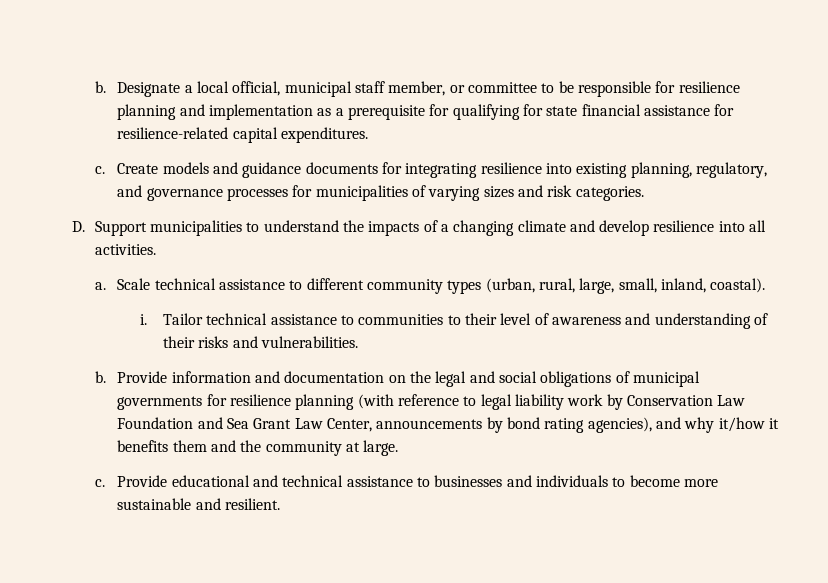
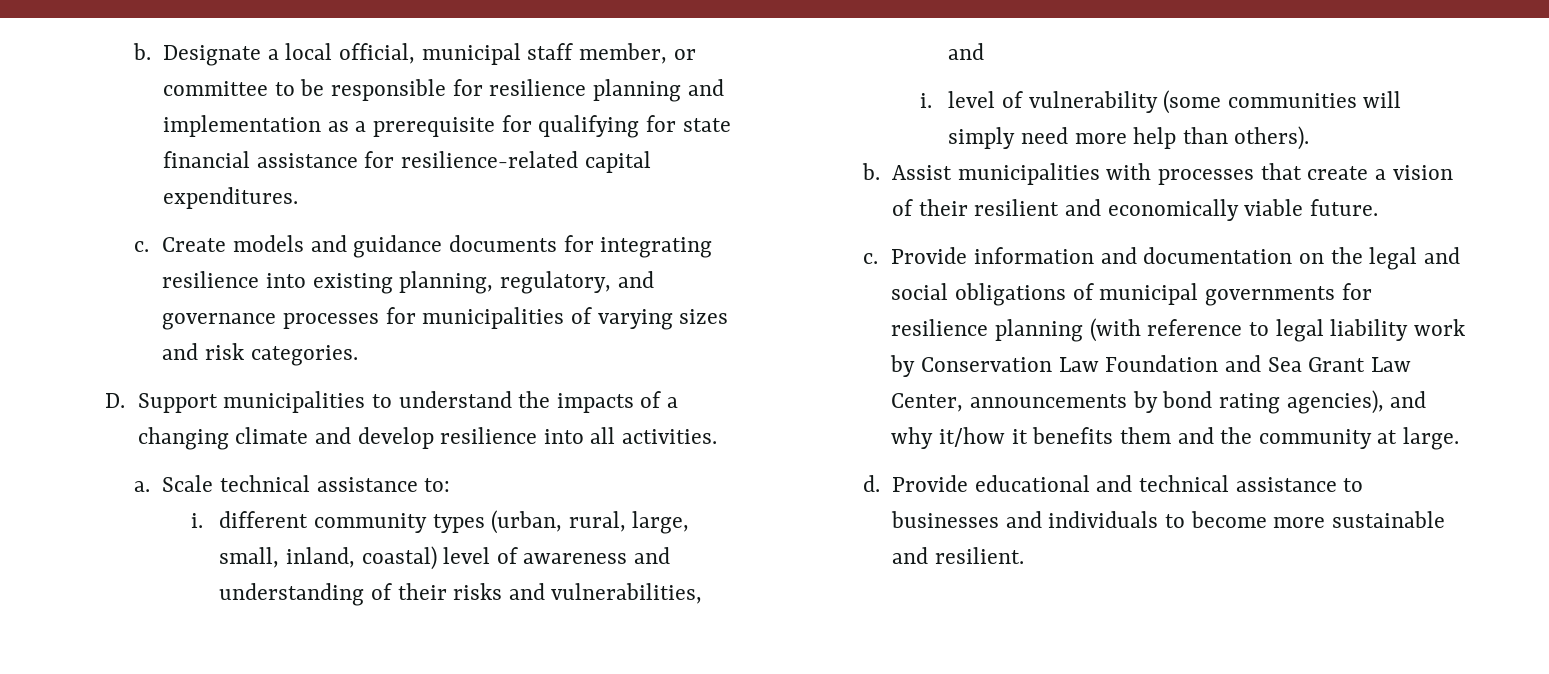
- Scale technical assistance to different community types (urban, rural, large, small, inland, coastal).
- i. Tailor technical assistance to communities to their level of awareness and understanding of their risks and vulnerabilities.
- b.
+ Scale technical assistance to:
+ i. different community types (urban, rural, large, small, inland, coastal) level of awareness and understanding of their risks and vulnerabilities, and
+ i. level of vulnerability (some communities will simply need more help than others).
+ b. Assist municipalities with processes that create a vision of their resilient and economically viable future.
+ c.
  Provide information and documentation on the legal and social obligations of municipal governments for resilience planning (with reference to legal liability work by Conservation Law Foundation and Sea Grant Law Center, announcements by bond rating agencies), and why it/how it benefits them and the community at large.
- c.
+ d.

